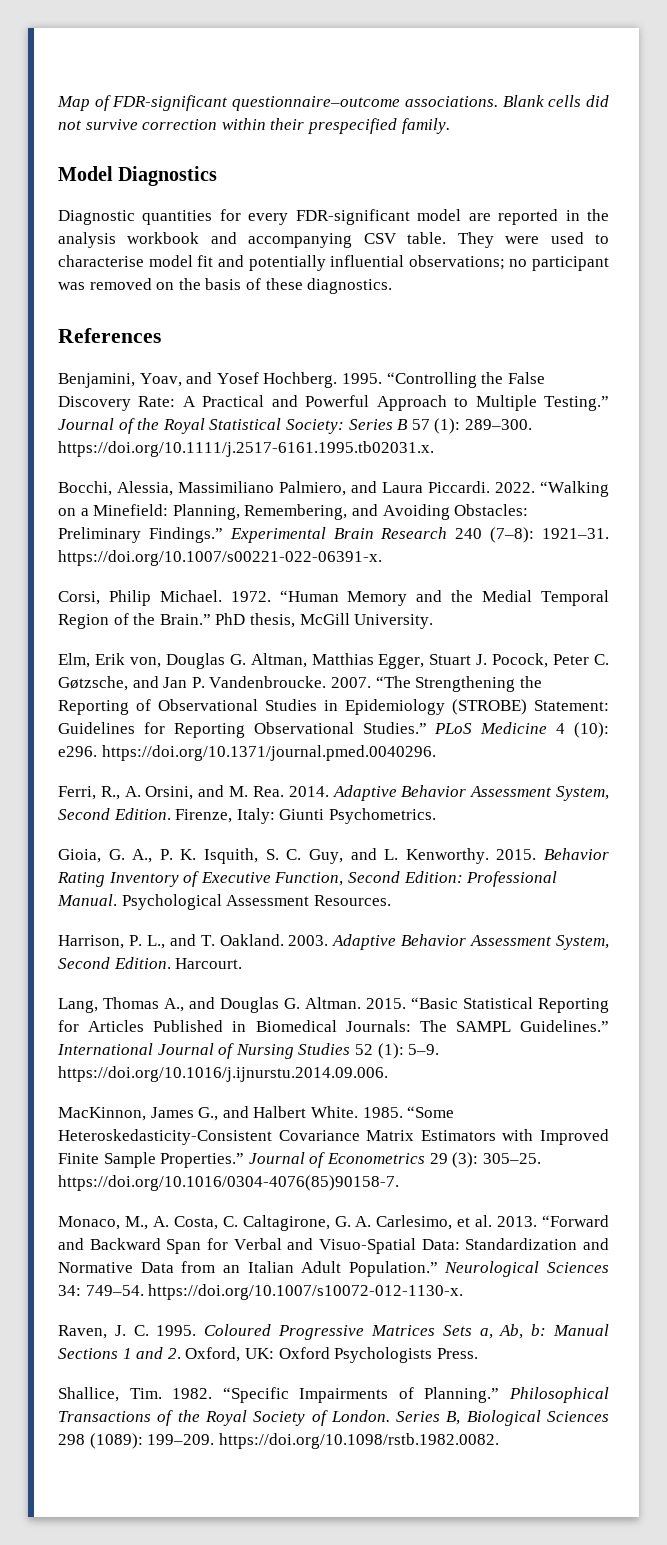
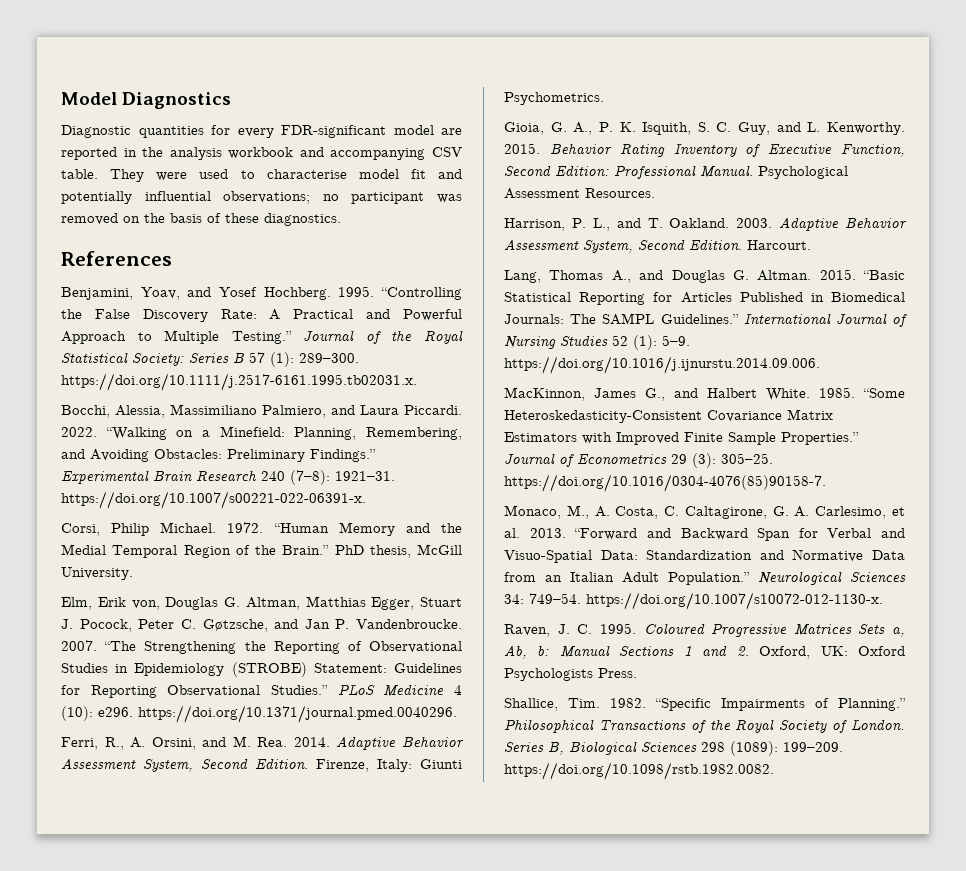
- Map of FDR-significant questionnaire–outcome associations. Blank cells did not survive correction within their prespecified family.

